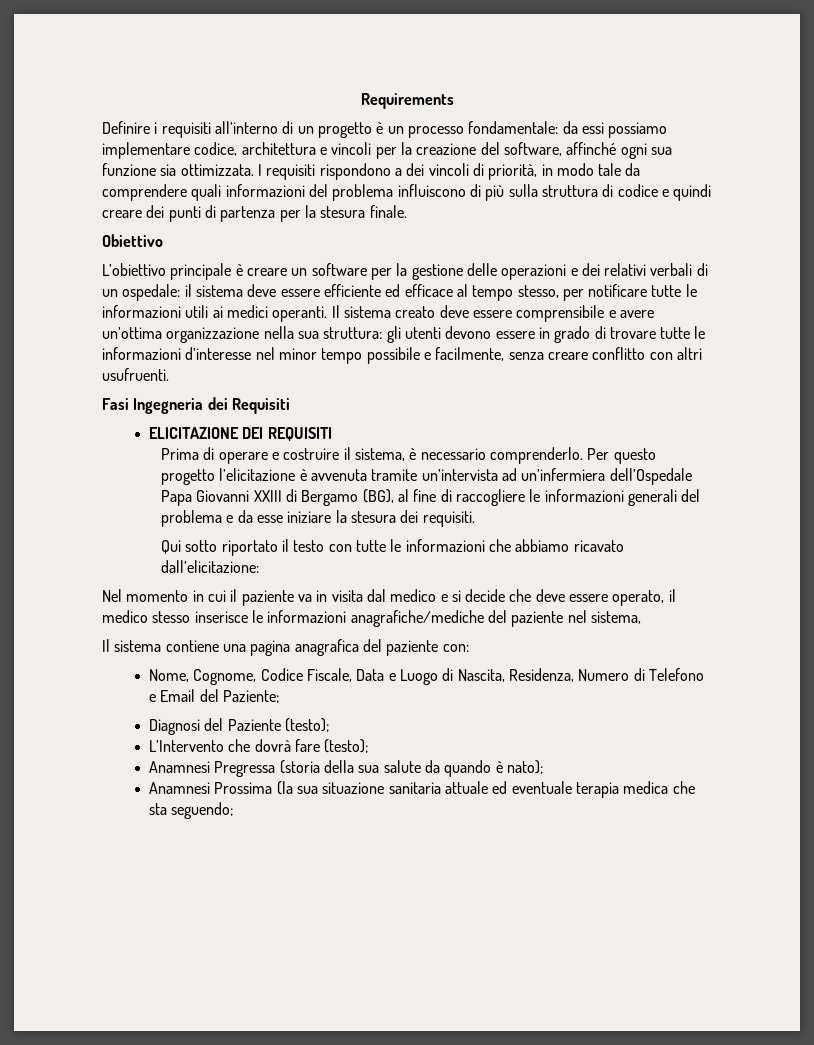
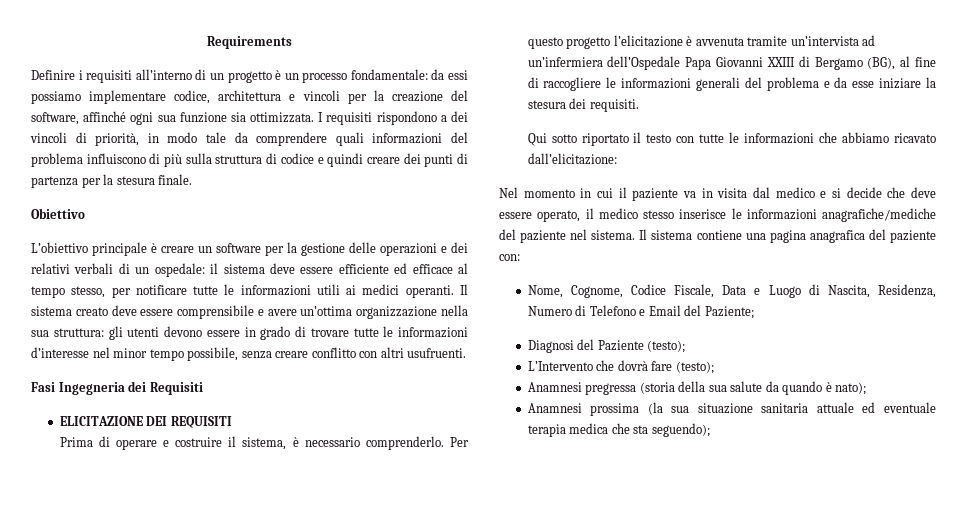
- Il sistema creato deve essere comprensibile e avere un’ottima organizzazione nella sua struttura: gli utenti devono essere in grado di trovare tutte le informazioni d’interesse nel minor tempo possibile e facilmente, senza creare conflitto con altri usufruenti.
+ Il sistema creato deve essere comprensibile e avere un’ottima organizzazione nella sua struttura: gli utenti devono essere in grado di trovare tutte le informazioni d’interesse nel minor tempo possibile, senza creare conflitto con altri usufruenti.
- Nel momento in cui il paziente va in visita dal medico e si decide che deve essere operato, il medico stesso inserisce le informazioni anagrafiche/mediche del paziente nel sistema,
- Il sistema contiene una pagina anagrafica del paziente con:
+ Nel momento in cui il paziente va in visita dal medico e si decide che deve essere operato, il medico stesso inserisce le informazioni anagrafiche/mediche del paziente nel sistema. Il sistema contiene una pagina anagrafica del paziente con:
- Anamnesi Pregressa (storia della sua salute da quando è nato);
+ Anamnesi pregressa (storia della sua salute da quando è nato);
- Anamnesi Prossima (la sua situazione sanitaria attuale ed eventuale terapia medica che sta seguendo;
+ Anamnesi prossima (la sua situazione sanitaria attuale ed eventuale terapia medica che sta seguendo);

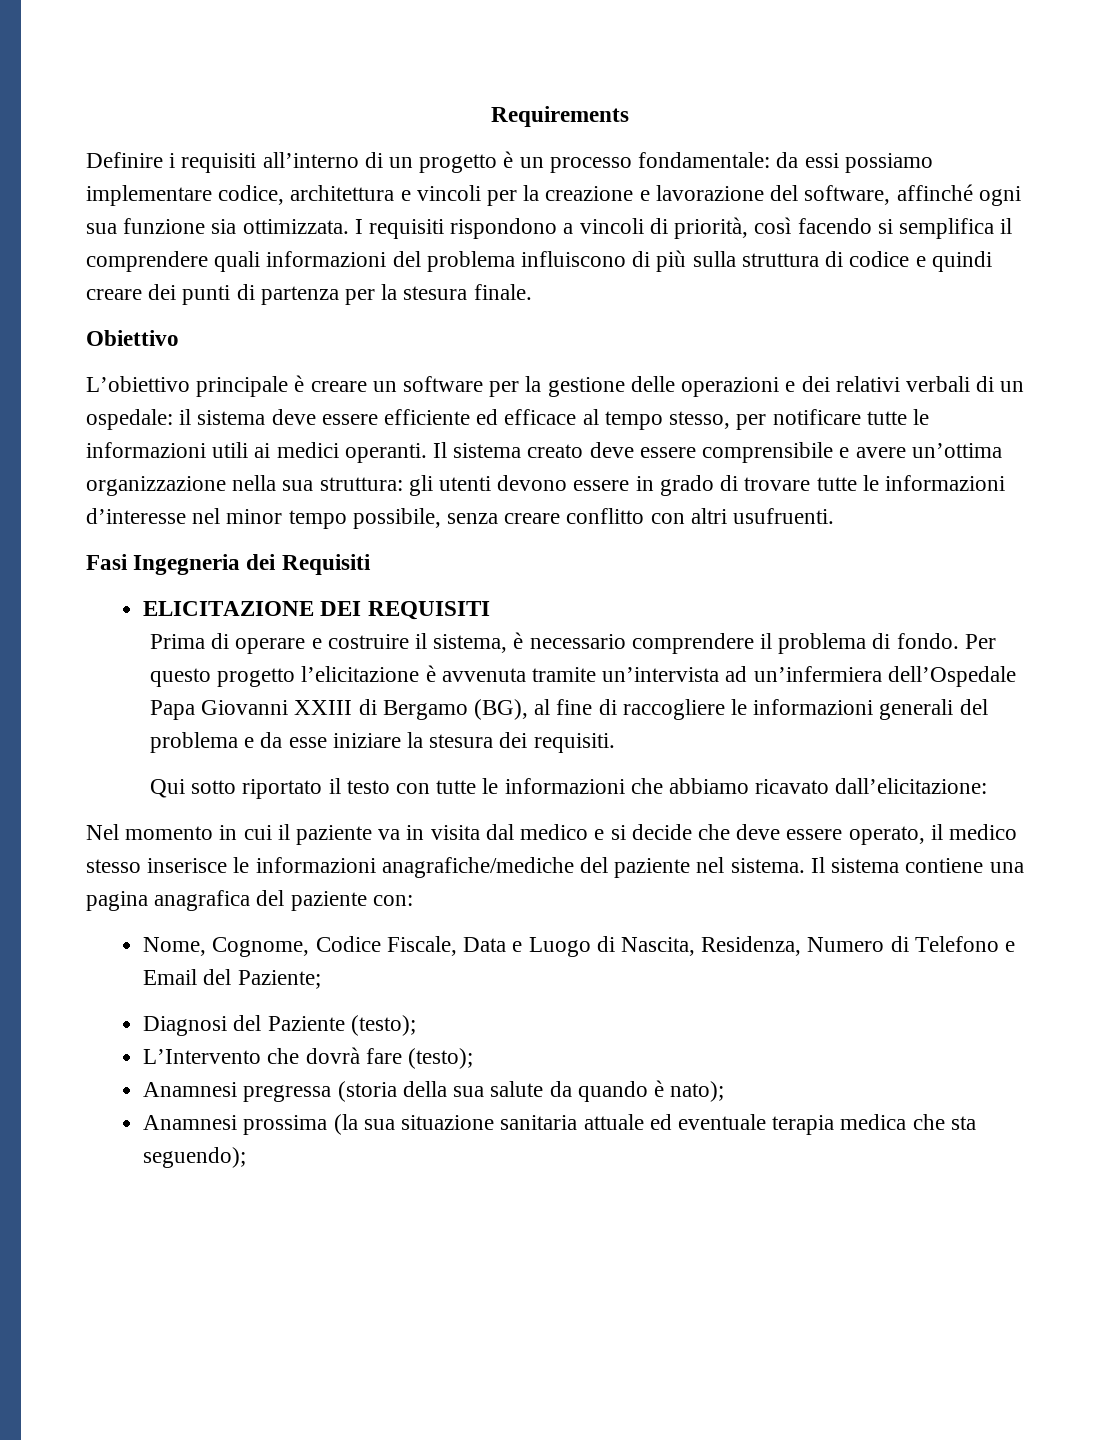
- Definire i requisiti all’interno di un progetto è un processo fondamentale: da essi possiamo implementare codice, architettura e vincoli per la creazione del software, affinché ogni sua funzione sia ottimizzata.
+ Definire i requisiti all’interno di un progetto è un processo fondamentale: da essi possiamo implementare codice, architettura e vincoli per la creazione e lavorazione del software, affinché ogni sua funzione sia ottimizzata.
- I requisiti rispondono a dei vincoli di priorità, in modo tale da comprendere quali informazioni del problema influiscono di più sulla struttura di codice e quindi creare dei punti di partenza per la stesura finale.
+ I requisiti rispondono a vincoli di priorità, così facendo si semplifica il comprendere quali informazioni del problema influiscono di più sulla struttura di codice e quindi creare dei punti di partenza per la stesura finale.
- Prima di operare e costruire il sistema, è necessario comprenderlo.
+ Prima di operare e costruire il sistema, è necessario comprendere il problema di fondo.

